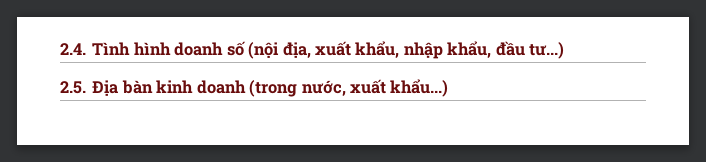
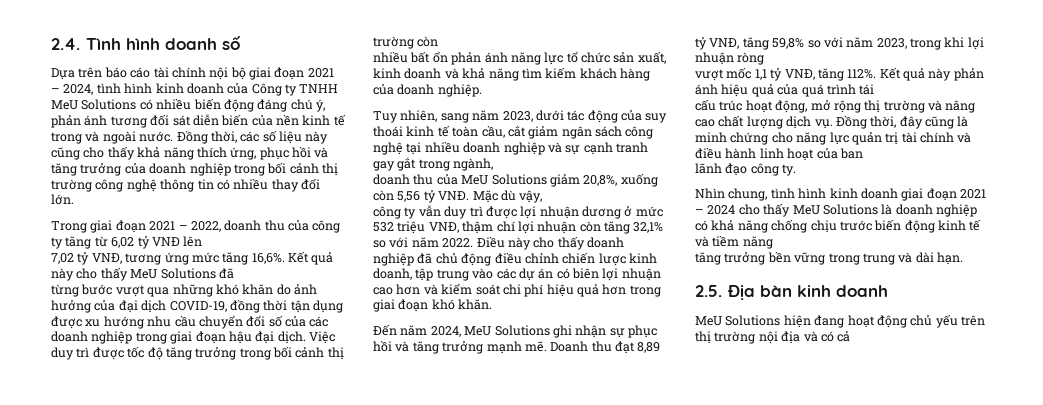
- 2.4. Tình hình doanh số (nội địa, xuất khẩu, nhập khẩu, đầu tư...)
+ 2.4. Tình hình doanh số
+ Dựa trên báo cáo tài chính nội bộ giai đoạn 2021 – 2024, tình hình kinh doanh của Công ty TNHH MeU Solutions có nhiều biến động đáng chú ý, phản ánh tương đối sát diễn biến của nền kinh tế trong và ngoài nước. Đồng thời, các số liệu này cũng cho thấy khả năng thích ứng, phục hồi và tăng trưởng của doanh nghiệp trong bối cảnh thị trường công nghệ thông tin có nhiều thay đổi lớn.
+ Trong giai đoạn 2021 – 2022, doanh thu của công ty tăng từ 6,02 tỷ VNĐ lên
+ 7,02 tỷ VNĐ, tương ứng mức tăng 16,6%. Kết quả này cho thấy MeU Solutions đã
+ từng bước vượt qua những khó khăn do ảnh hưởng của đại dịch COVID-19, đồng thời tận dụng được xu hướng nhu cầu chuyển đổi số của các doanh nghiệp trong giai đoạn hậu đại dịch. Việc duy trì được tốc độ tăng trưởng trong bối cảnh thị trường còn
+ nhiều bất ổn phản ánh năng lực tổ chức sản xuất, kinh doanh và khả năng tìm kiếm khách hàng của doanh nghiệp.
+ Tuy nhiên, sang năm 2023, dưới tác động của suy thoái kinh tế toàn cầu, cắt giảm ngân sách công nghệ tại nhiều doanh nghiệp và sự cạnh tranh gay gắt trong ngành,
+ doanh thu của MeU Solutions giảm 20,8%, xuống còn 5,56 tỷ VNĐ. Mặc dù vậy,
+ công ty vẫn duy trì được lợi nhuận dương ở mức 532 triệu VNĐ, thậm chí lợi nhuận còn tăng 32,1% so với năm 2022. Điều này cho thấy doanh nghiệp đã chủ động điều chỉnh chiến lược kinh doanh, tập trung vào các dự án có biên lợi nhuận cao hơn và kiểm soát chi phí hiệu quả hơn trong giai đoạn khó khăn.
+ Đến năm 2024, MeU Solutions ghi nhận sự phục hồi và tăng trưởng mạnh mẽ. Doanh thu đạt 8,89 tỷ VNĐ, tăng 59,8% so với năm 2023, trong khi lợi nhuận ròng
+ vượt mốc 1,1 tỷ VNĐ, tăng 112%. Kết quả này phản ánh hiệu quả của quá trình tái
+ cấu trúc hoạt động, mở rộng thị trường và nâng cao chất lượng dịch vụ. Đồng thời, đây cũng là minh chứng cho năng lực quản trị tài chính và điều hành linh hoạt của ban
+ lãnh đạo công ty.
+ Nhìn chung, tình hình kinh doanh giai đoạn 2021 – 2024 cho thấy MeU Solutions là doanh nghiệp có khả năng chống chịu trước biến động kinh tế và tiềm năng
+ tăng trưởng bền vững trong trung và dài hạn.
- 2.5. Địa bàn kinh doanh (trong nước, xuất khẩu...)
+ 2.5. Địa bàn kinh doanh
+ MeU Solutions hiện đang hoạt động chủ yếu trên thị trường nội địa và có cả

